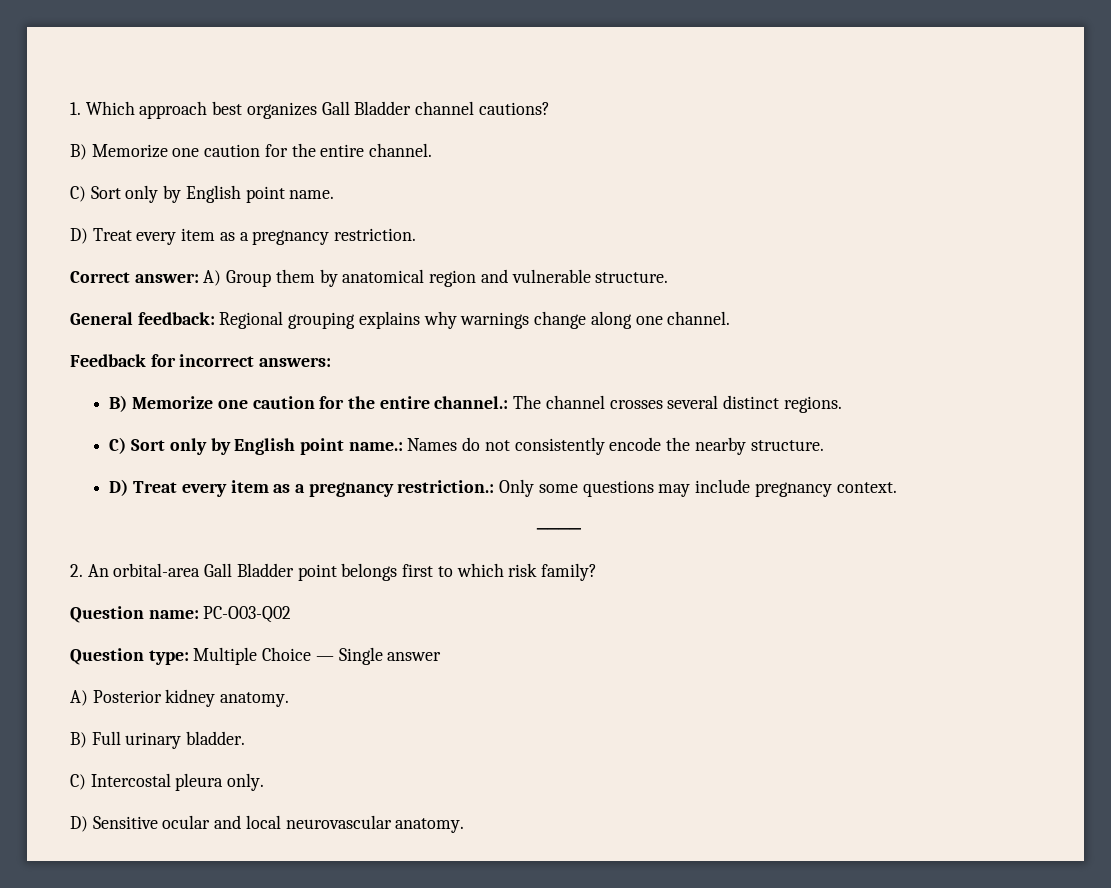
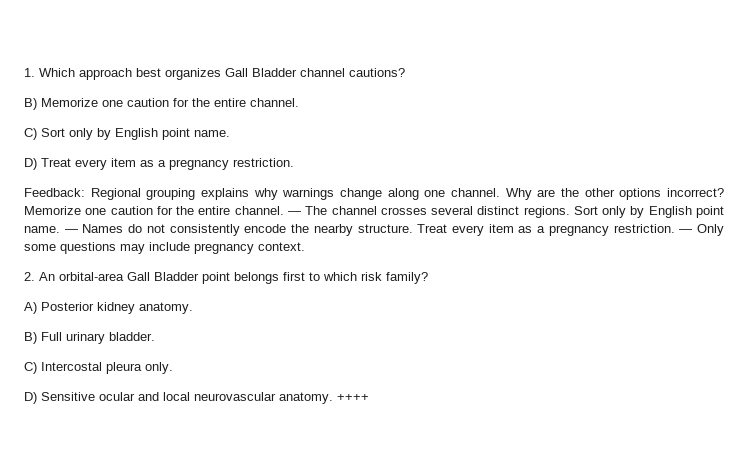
- Correct answer: A) Group them by anatomical region and vulnerable structure.
- General feedback: Regional grouping explains why warnings change along one channel.
- Feedback for incorrect answers:
- B) Memorize one caution for the entire channel.: The channel crosses several distinct regions.
- C) Sort only by English point name.: Names do not consistently encode the nearby structure.
- D) Treat every item as a pregnancy restriction.: Only some questions may include pregnancy context.
+ Feedback: Regional grouping explains why warnings change along one channel. Why are the other options incorrect? Memorize one caution for the entire channel. — The channel crosses several distinct regions. Sort only by English point name. — Names do not consistently encode the nearby structure. Treat every item as a pregnancy restriction. — Only some questions may include pregnancy context.
- ────
- Question name: PC-O03-Q02
- Question type: Multiple Choice — Single answer
+ ++++

